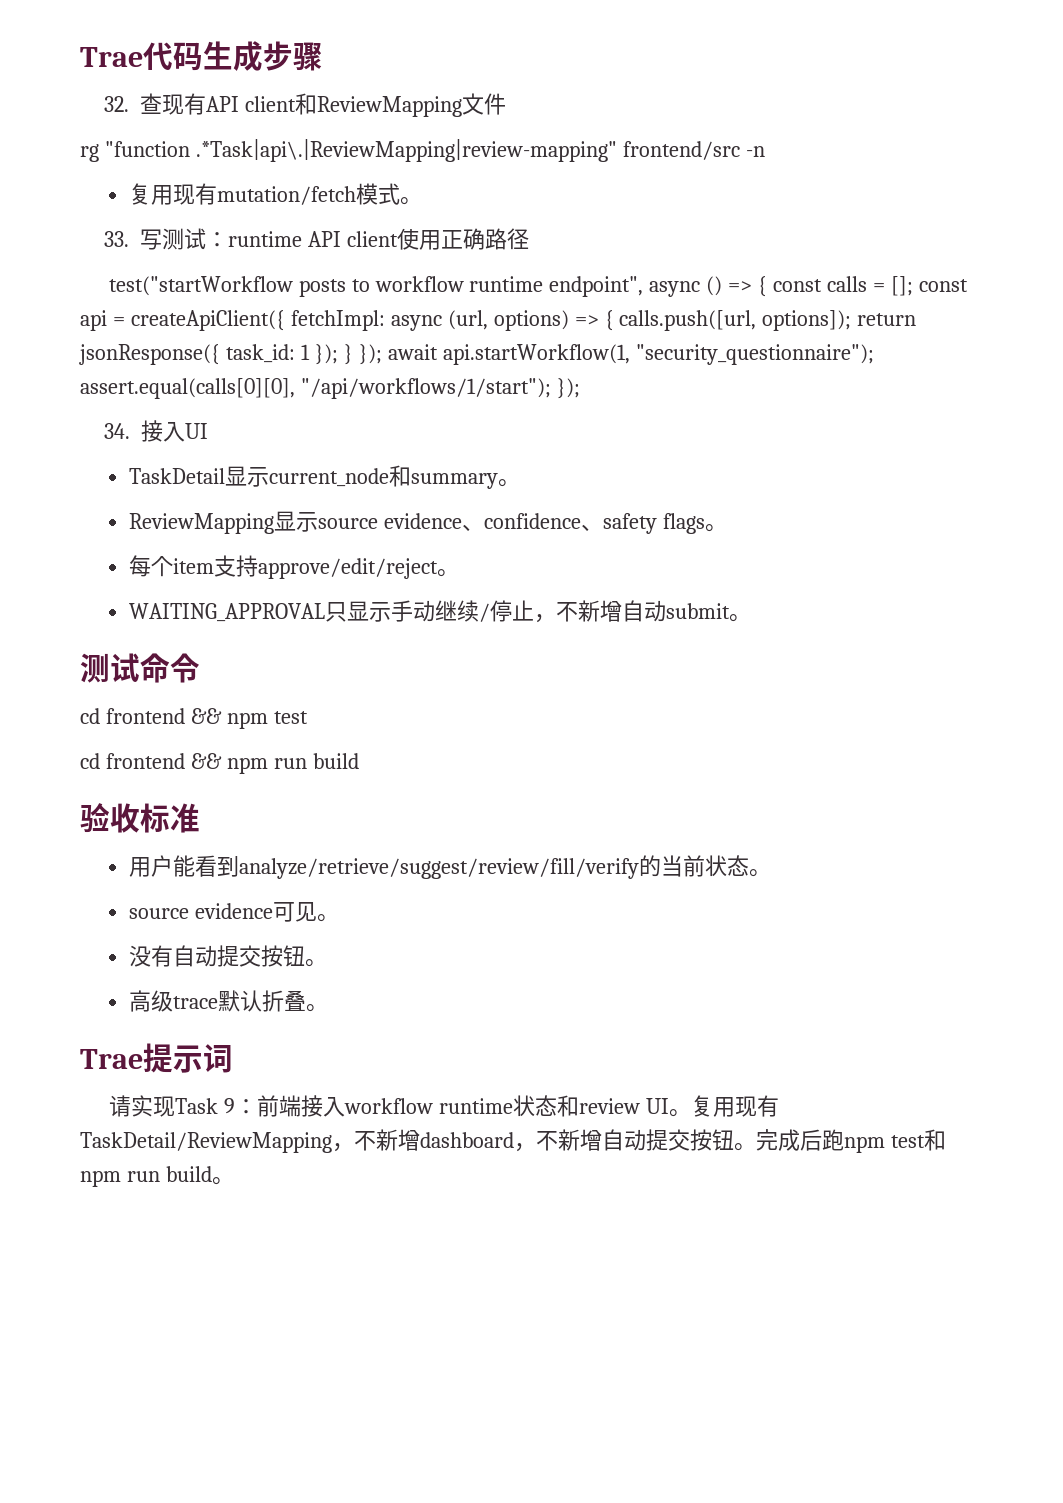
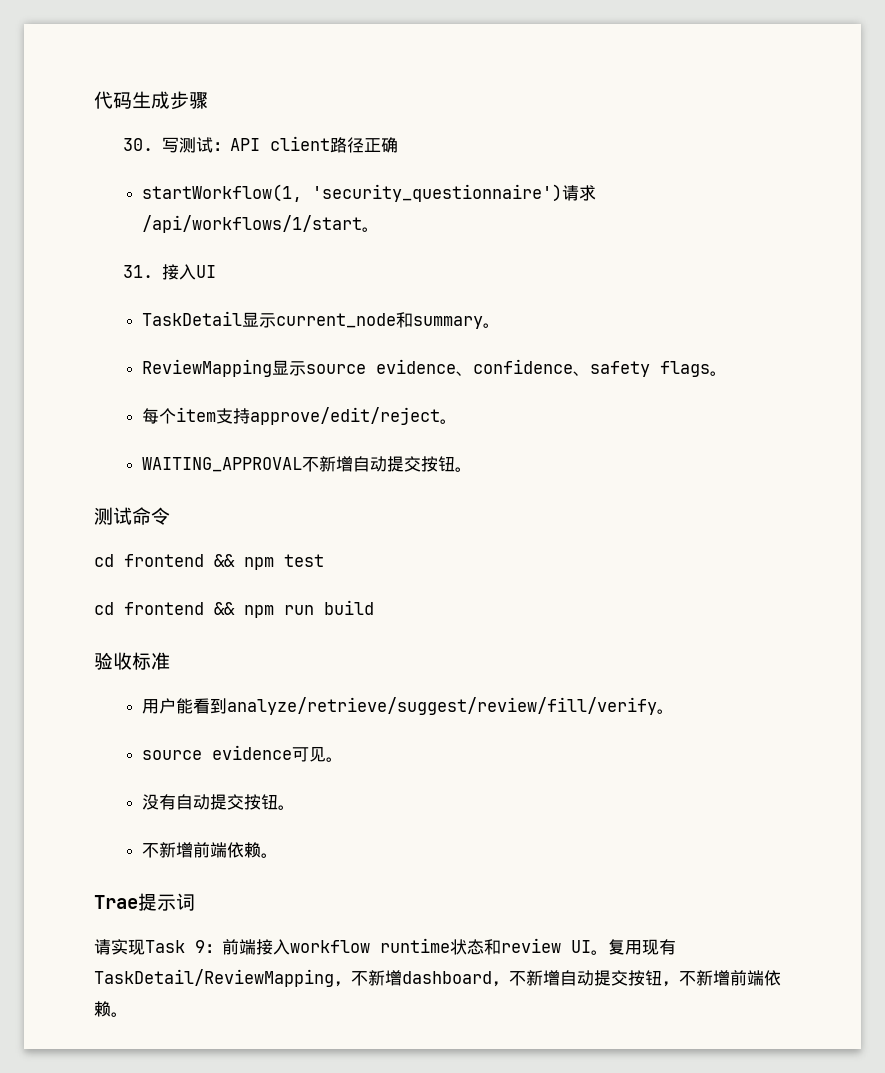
- Trae代码生成步骤
+ 代码生成步骤
- 32.查现有API client和ReviewMapping文件
- rg "function .*Task|api\.|ReviewMapping|review-mapping" frontend/src -n
- 复用现有mutation/fetch模式。
- 33.写测试：runtime API client使用正确路径
- test("startWorkflow posts to workflow runtime endpoint", async () => { const calls = []; const api = createApiClient({ fetchImpl: async (url, options) => { calls.push([url, options]); return jsonResponse({ task_id: 1 }); } }); await api.startWorkflow(1, "security_questionnaire"); assert.equal(calls[0][0], "/api/workflows/1/start"); });
- 34.接入UI
+ 30.写测试：API client路径正确
+ startWorkflow(1, 'security_questionnaire')请求/api/workflows/1/start。
+ 31.接入UI
- WAITING_APPROVAL只显示手动继续/停止，不新增自动submit。
+ WAITING_APPROVAL不新增自动提交按钮。
- 用户能看到analyze/retrieve/suggest/review/fill/verify的当前状态。
+ 用户能看到analyze/retrieve/suggest/review/fill/verify。
  没有自动提交按钮。
- 高级trace默认折叠。
+ 不新增前端依赖。
- 复用现有TaskDetail/ReviewMapping，不新增dashboard，不新增自动提交按钮。完成后跑npm test和npm run build。
+ 复用现有TaskDetail/ReviewMapping，不新增dashboard，不新增自动提交按钮，不新增前端依赖。

